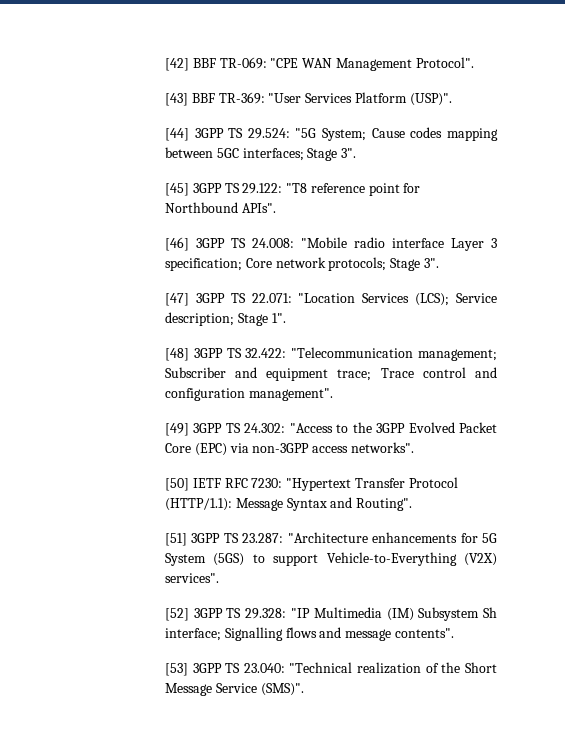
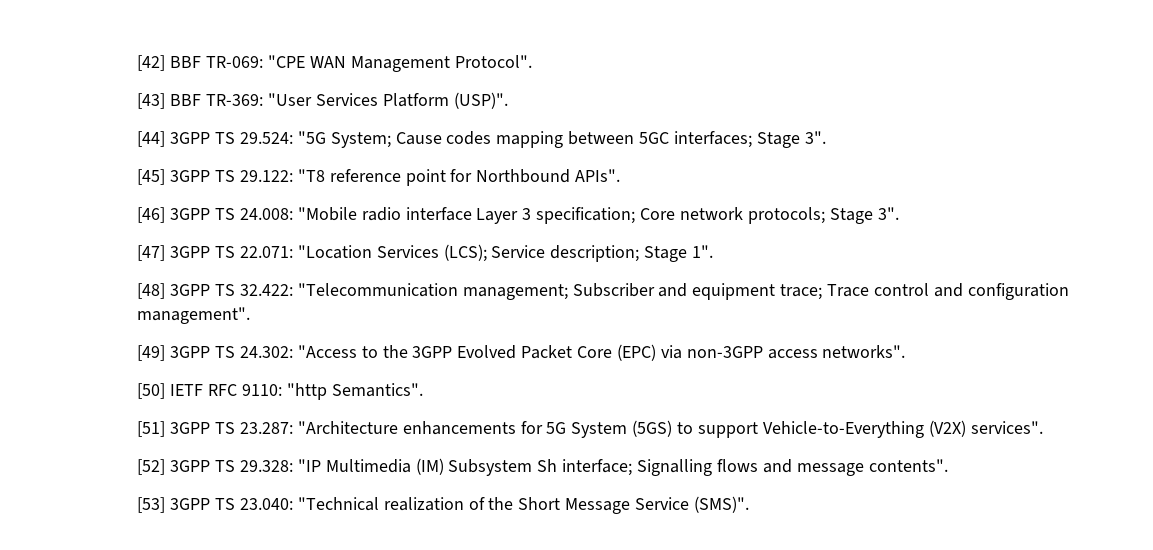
- [50] IETF RFC 7230: "Hypertext Transfer Protocol (HTTP/1.1): Message Syntax and Routing".
+ [50] IETF RFC 9110: "http Semantics".

